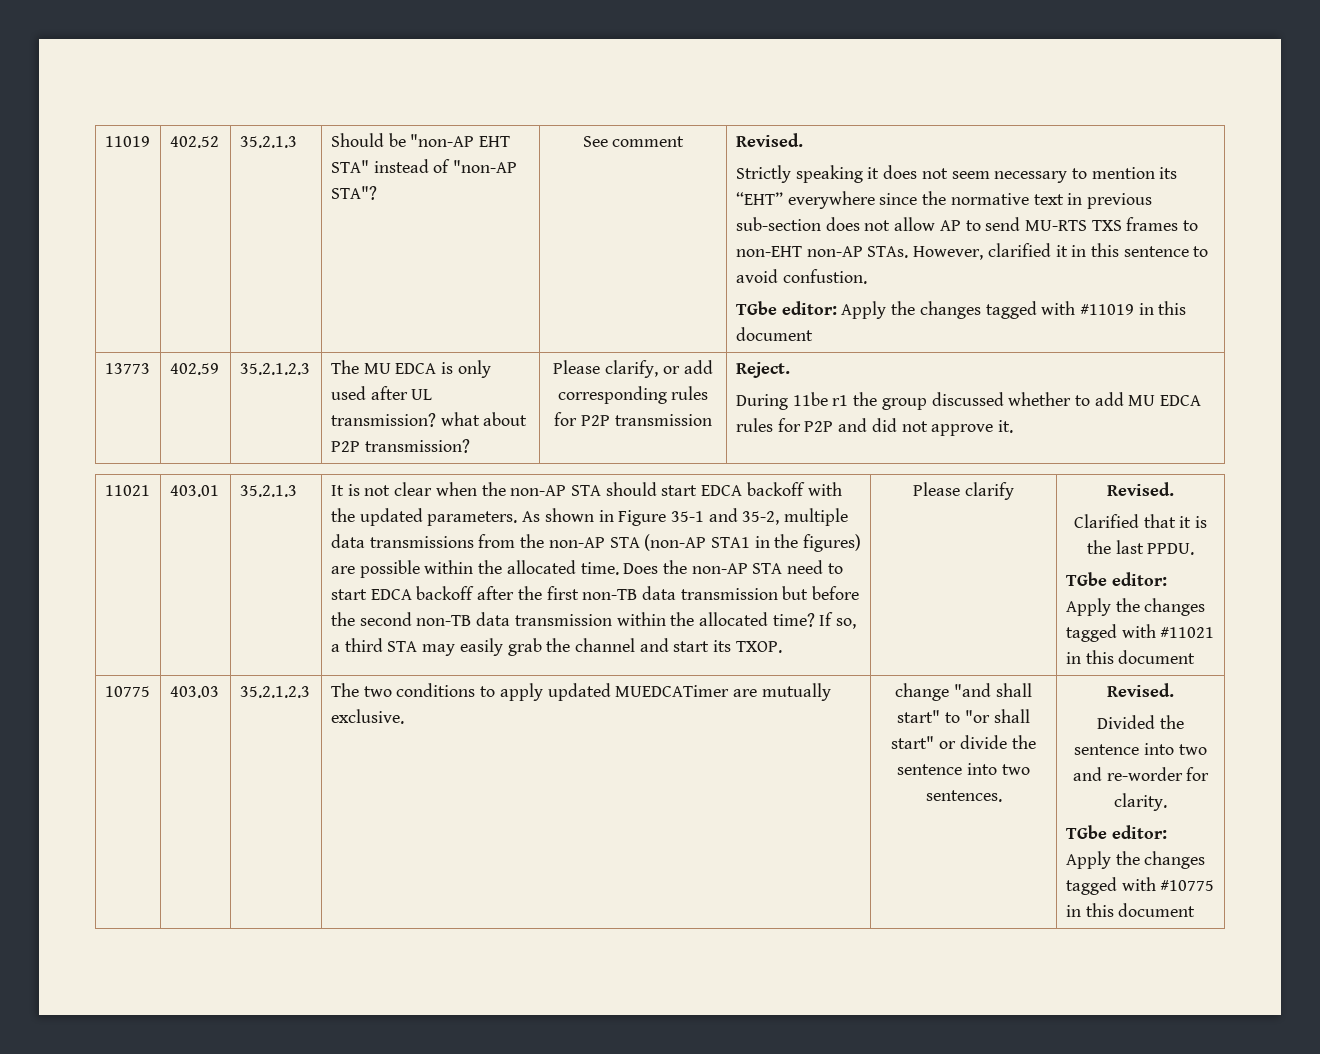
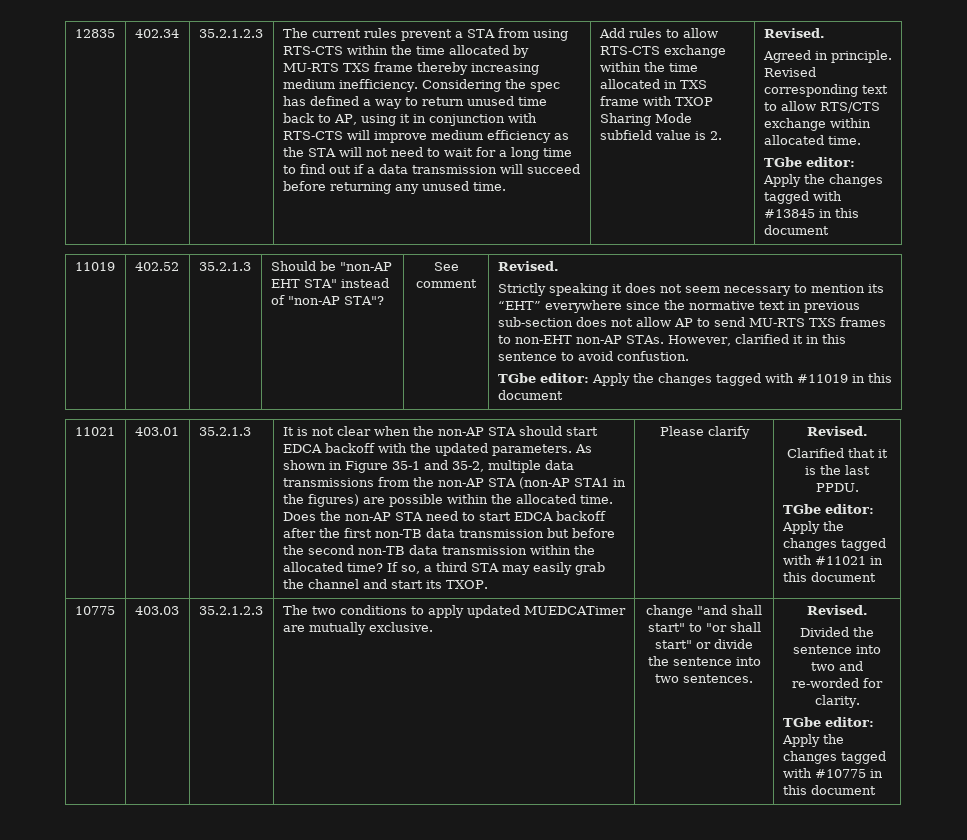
+ 12835 | 402.34 | 35.2.1.2.3 | The current rules prevent a STA from using RTS-CTS within the time allocated by MU-RTS TXS frame thereby increasing medium inefficiency. Considering the spec has defined a way to return unused time back to AP, using it in conjunction with RTS-CTS will improve medium efficiency as the STA will not need to wait for a long time to find out if a data transmission will succeed before returning any unused time. | Add rules to allow RTS-CTS exchange within the time allocated in TXS frame with TXOP Sharing Mode subfield value is 2. | Revised.
+ Agreed in principle. Revised corresponding text to allow RTS/CTS exchange within allocated time.
+ TGbe editor: Apply the changes tagged with #13845 in this document
- 13773 | 402.59 | 35.2.1.2.3 | The MU EDCA is only used after UL transmission? what about P2P transmission? | Please clarify, or add corresponding rules for P2P transmission | Reject.
- During 11be r1 the group discussed whether to add MU EDCA rules for P2P and did not approve it.
- Divided the sentence into two and re-worder for clarity.
+ Divided the sentence into two and re-worded for clarity.

